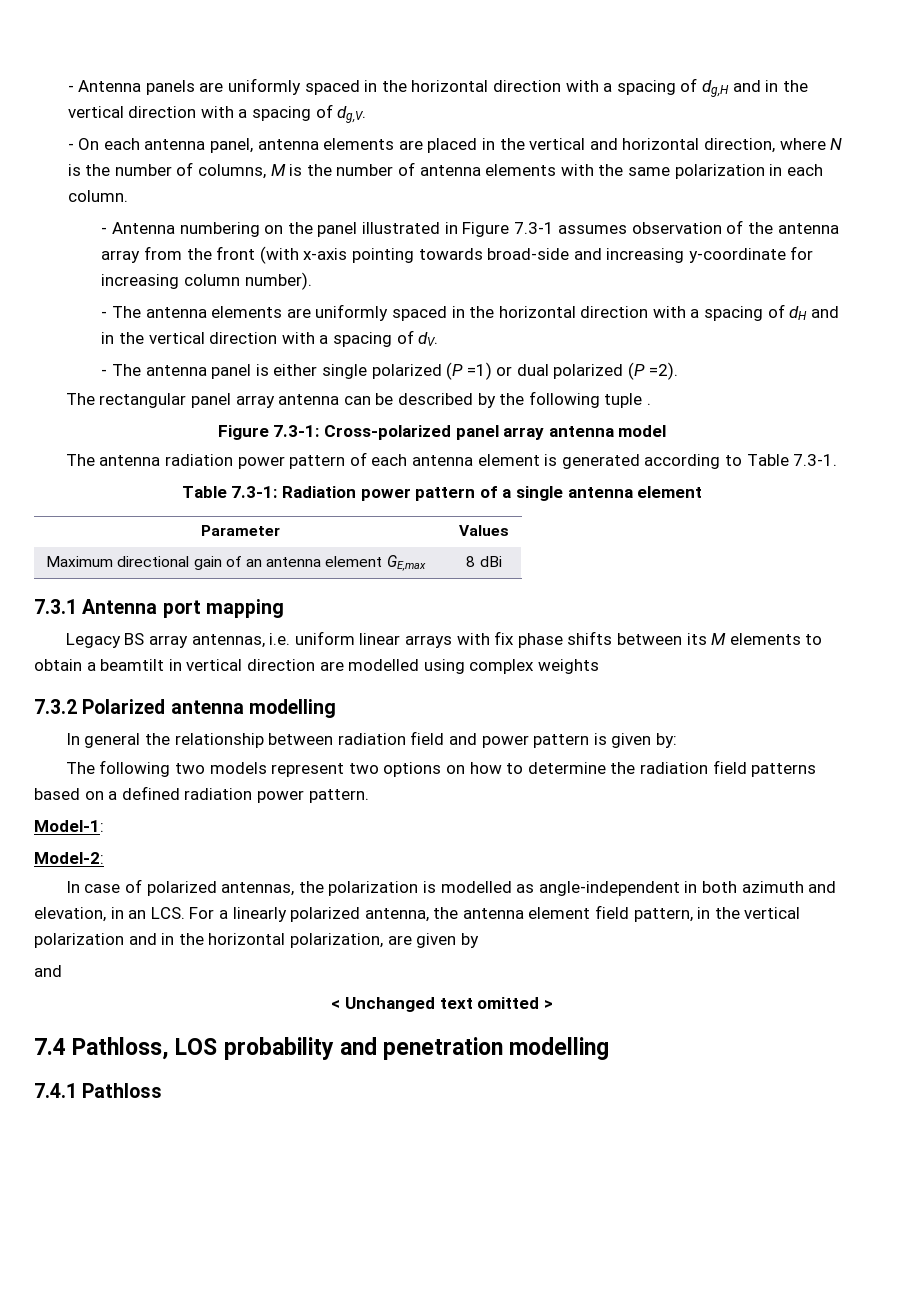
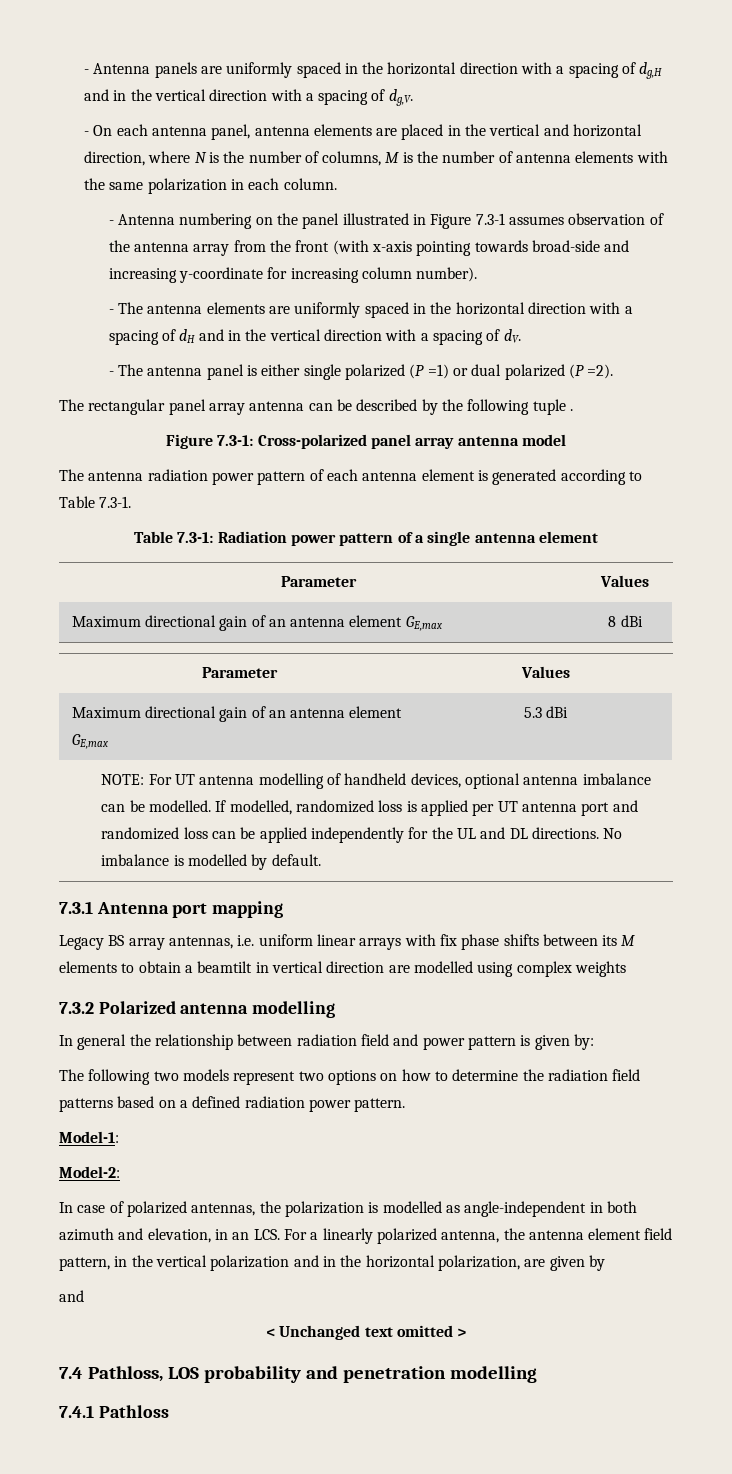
  Maximum directional gain of an antenna element GE,max | 8 dBi
+ Parameter | Values
+ Maximum directional gain of an antenna element GE,max | 5.3 dBi
+ NOTE: For UT antenna modelling of handheld devices, optional antenna imbalance can be modelled. If modelled, randomized loss is applied per UT antenna port and randomized loss can be applied independently for the UL and DL directions. No imbalance is modelled by default.

